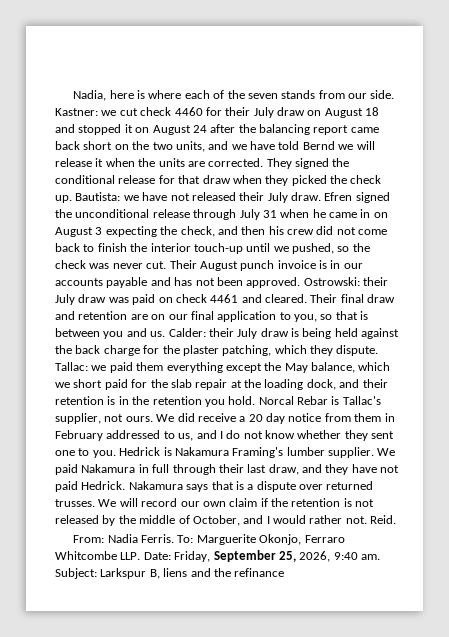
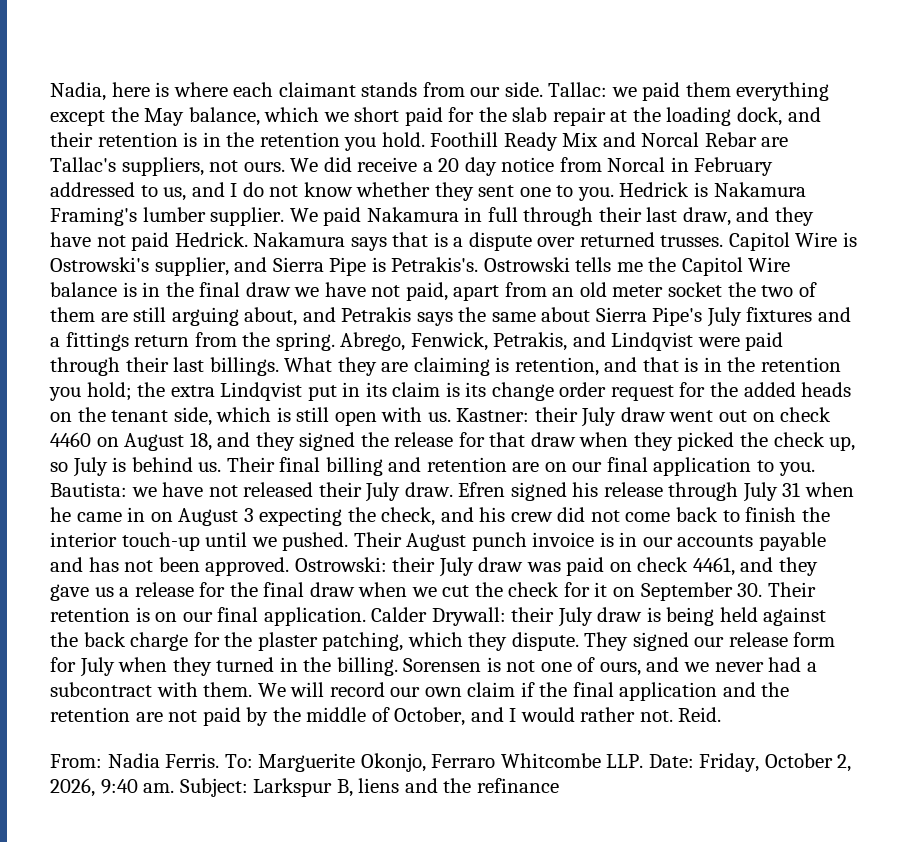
- Nadia, here is where each of the seven stands from our side.
+ Nadia, here is where each claimant stands from our side.
- Kastner: we cut check 4460 for their July draw on August 18 and stopped it on August 24 after the balancing report came back short on the two units, and we have told Bernd we will release it when the units are corrected. They signed the conditional release for that draw when they picked the check up. Bautista: we have not released their July draw. Efren signed the unconditional release through July 31 when he came in on August 3 expecting the check, and then his crew did not come back to finish the interior touch-up until we pushed, so the check was never cut. Their August punch invoice is in our accounts payable and has not been approved. Ostrowski: their July draw was paid on check 4461 and cleared. Their final draw and retention are on our final application to you, so that is between you and us. Calder: their July draw is being held against the back charge for the plaster patching, which they dispute.
- Norcal Rebar is Tallac's supplier, not ours.
+ Foothill Ready Mix and Norcal Rebar are Tallac's suppliers, not ours.
- We did receive a 20 day notice from them in February addressed to us, and I do not know whether they sent one to you.
+ We did receive a 20 day notice from Norcal in February addressed to us, and I do not know whether they sent one to you.
+ Capitol Wire is Ostrowski's supplier, and Sierra Pipe is Petrakis's. Ostrowski tells me the Capitol Wire balance is in the final draw we have not paid, apart from an old meter socket the two of them are still arguing about, and Petrakis says the same about Sierra Pipe's July fixtures and a fittings return from the spring. Abrego, Fenwick, Petrakis, and Lindqvist were paid through their last billings. What they are claiming is retention, and that is in the retention you hold; the extra Lindqvist put in its claim is its change order request for the added heads on the tenant side, which is still open with us. Kastner: their July draw went out on check 4460 on August 18, and they signed the release for that draw when they picked the check up, so July is behind us. Their final billing and retention are on our final application to you. Bautista: we have not released their July draw. Efren signed his release through July 31 when he came in on August 3 expecting the check, and his crew did not come back to finish the interior touch-up until we pushed. Their August punch invoice is in our accounts payable and has not been approved. Ostrowski: their July draw was paid on check 4461, and they gave us a release for the final draw when we cut the check for it on September 30. Their retention is on our final application. Calder Drywall: their July draw is being held against the back charge for the plaster patching, which they dispute. They signed our release form for July when they turned in the billing. Sorensen is not one of ours, and we never had a subcontract with them.
- We will record our own claim if the retention is not released by the middle of October, and I would rather not.
+ We will record our own claim if the final application and the retention are not paid by the middle of October, and I would rather not.
- To: Marguerite Okonjo, Ferraro Whitcombe LLP. Date: Friday, September 25, 2026, 9:40 am.
+ To: Marguerite Okonjo, Ferraro Whitcombe LLP. Date: Friday, October 2, 2026, 9:40 am.

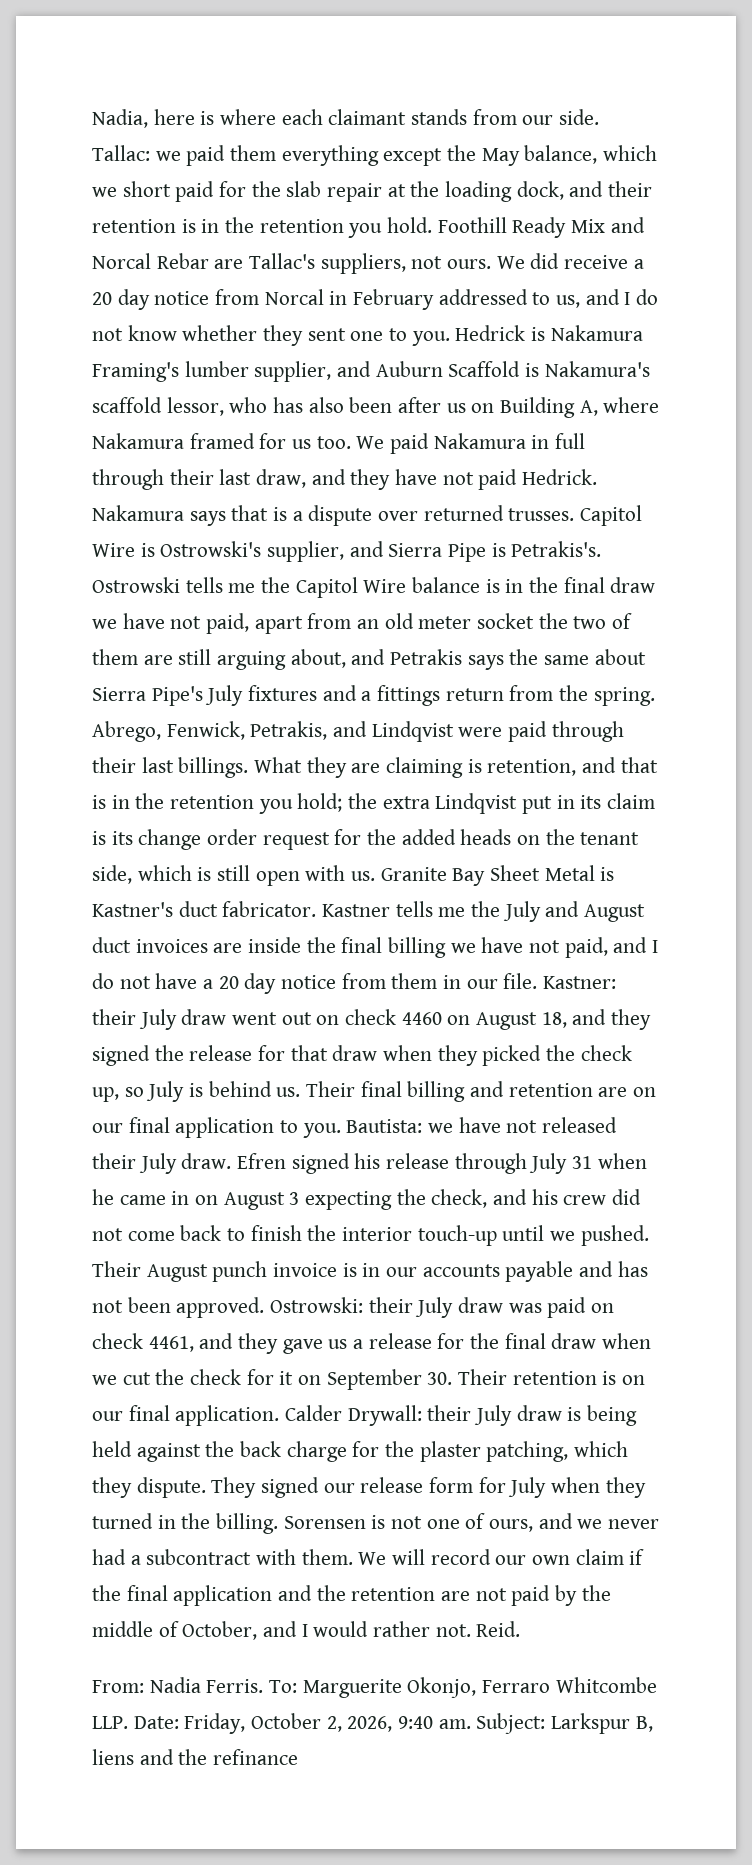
- Hedrick is Nakamura Framing's lumber supplier.
+ Hedrick is Nakamura Framing's lumber supplier, and Auburn Scaffold is Nakamura's scaffold lessor, who has also been after us on Building A, where Nakamura framed for us too.
+ Granite Bay Sheet Metal is Kastner's duct fabricator. Kastner tells me the July and August duct invoices are inside the final billing we have not paid, and I do not have a 20 day notice from them in our file.

